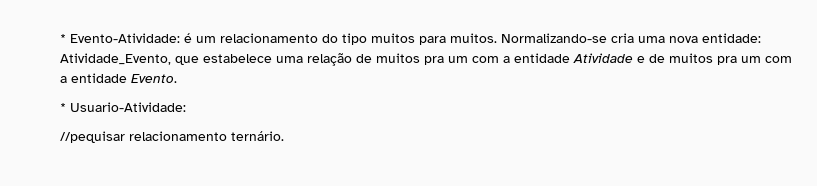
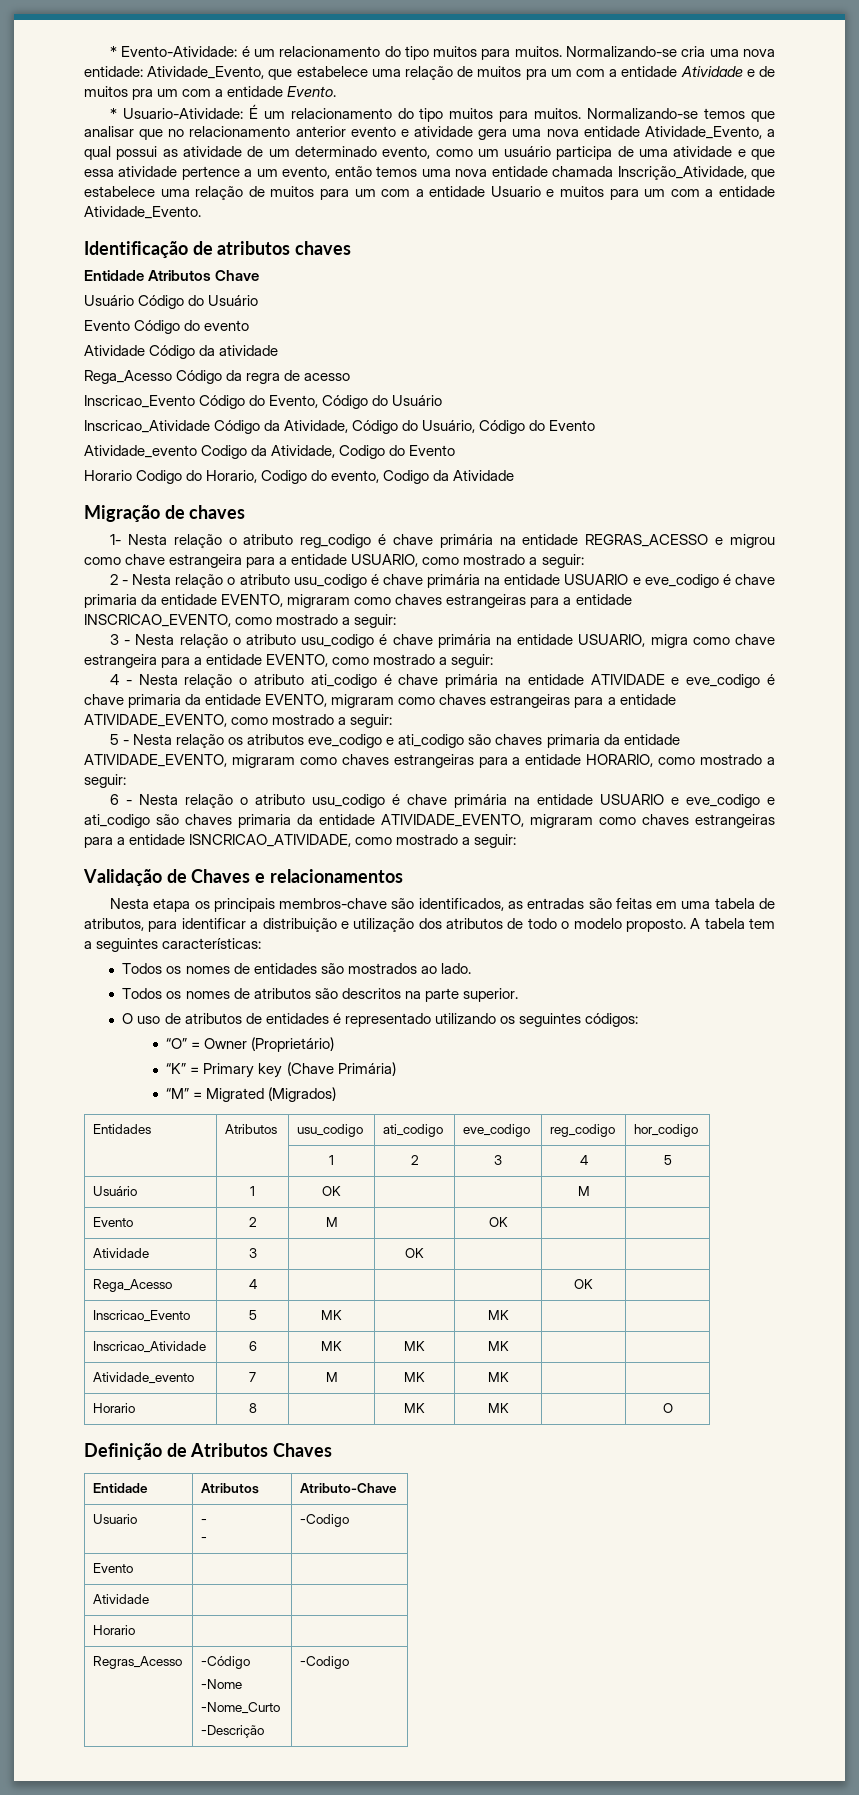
- * Usuario-Atividade:
- //pequisar relacionamento ternário.
+ * Usuario-Atividade: É um relacionamento do tipo muitos para muitos. Normalizando-se temos que analisar que no relacionamento anterior evento e atividade gera uma nova entidade Atividade_Evento, a qual possui as atividade de um determinado evento, como um usuário participa de uma atividade e que essa atividade pertence a um evento, então temos uma nova entidade chamada Inscrição_Atividade, que estabelece uma relação de muitos para um com a entidade Usuario e muitos para um com a entidade Atividade_Evento.
+ Identificação de atributos chaves
+ Entidade Atributos Chave
+ Usuário Código do Usuário
+ Evento Código do evento
+ Atividade Código da atividade
+ Rega_Acesso Código da regra de acesso
+ Inscricao_Evento Código do Evento, Código do Usuário
+ Inscricao_Atividade Código da Atividade, Código do Usuário, Código do Evento
+ Atividade_evento Codigo da Atividade, Codigo do Evento
+ Horario Codigo do Horario, Codigo do evento, Codigo da Atividade
+ Migração de chaves
+ 1- Nesta relação o atributo reg_codigo é chave primária na entidade REGRAS_ACESSO e migrou como chave estrangeira para a entidade USUARIO, como mostrado a seguir:
+ 2 - Nesta relação o atributo usu_codigo é chave primária na entidade USUARIO e eve_codigo é chave primaria da entidade EVENTO, migraram como chaves estrangeiras para a entidade INSCRICAO_EVENTO, como mostrado a seguir:
+ 3 - Nesta relação o atributo usu_codigo é chave primária na entidade USUARIO, migra como chave estrangeira para a entidade EVENTO, como mostrado a seguir:
+ 4 - Nesta relação o atributo ati_codigo é chave primária na entidade ATIVIDADE e eve_codigo é chave primaria da entidade EVENTO, migraram como chaves estrangeiras para a entidade ATIVIDADE_EVENTO, como mostrado a seguir:
+ 5 - Nesta relação os atributos eve_codigo e ati_codigo são chaves primaria da entidade ATIVIDADE_EVENTO, migraram como chaves estrangeiras para a entidade HORARIO, como mostrado a seguir:
+ 6 - Nesta relação o atributo usu_codigo é chave primária na entidade USUARIO e eve_codigo e ati_codigo são chaves primaria da entidade ATIVIDADE_EVENTO, migraram como chaves estrangeiras para a entidade ISNCRICAO_ATIVIDADE, como mostrado a seguir:
+ Validação de Chaves e relacionamentos
+ Nesta etapa os principais membros-chave são identificados, as entradas são feitas em uma tabela de atributos, para identificar a distribuição e utilização dos atributos de todo o modelo proposto. A tabela tem a seguintes características:
+ Todos os nomes de entidades são mostrados ao lado.
+ Todos os nomes de atributos são descritos na parte superior.
+ O uso de atributos de entidades é representado utilizando os seguintes códigos:
+ “O” = Owner (Proprietário)
+ “K” = Primary key (Chave Primária)
+ “M” = Migrated (Migrados)
+ Entidades | Atributos | usu_codigo | ati_codigo | eve_codigo | reg_codigo | hor_codigo
+ | | 1 | 2 | 3 | 4 | 5
+ Usuário | 1 | OK | | | M |
+ Evento | 2 | M | | OK | |
+ Atividade | 3 | | OK | | |
+ Rega_Acesso | 4 | | | | OK |
+ Inscricao_Evento | 5 | MK | | MK | |
+ Inscricao_Atividade | 6 | MK | MK | MK | |
+ Atividade_evento | 7 | M | MK | MK | |
+ Horario | 8 | | MK | MK | | O
+ Definição de Atributos Chaves
+ Entidade | Atributos | Atributo-Chave
+ Usuario | -
+ - | -Codigo
+ Evento | |
+ Atividade | |
+ Horario | |
+ Regras_Acesso | -Código
+ -Nome
+ -Nome_Curto
+ -Descrição | -Codigo

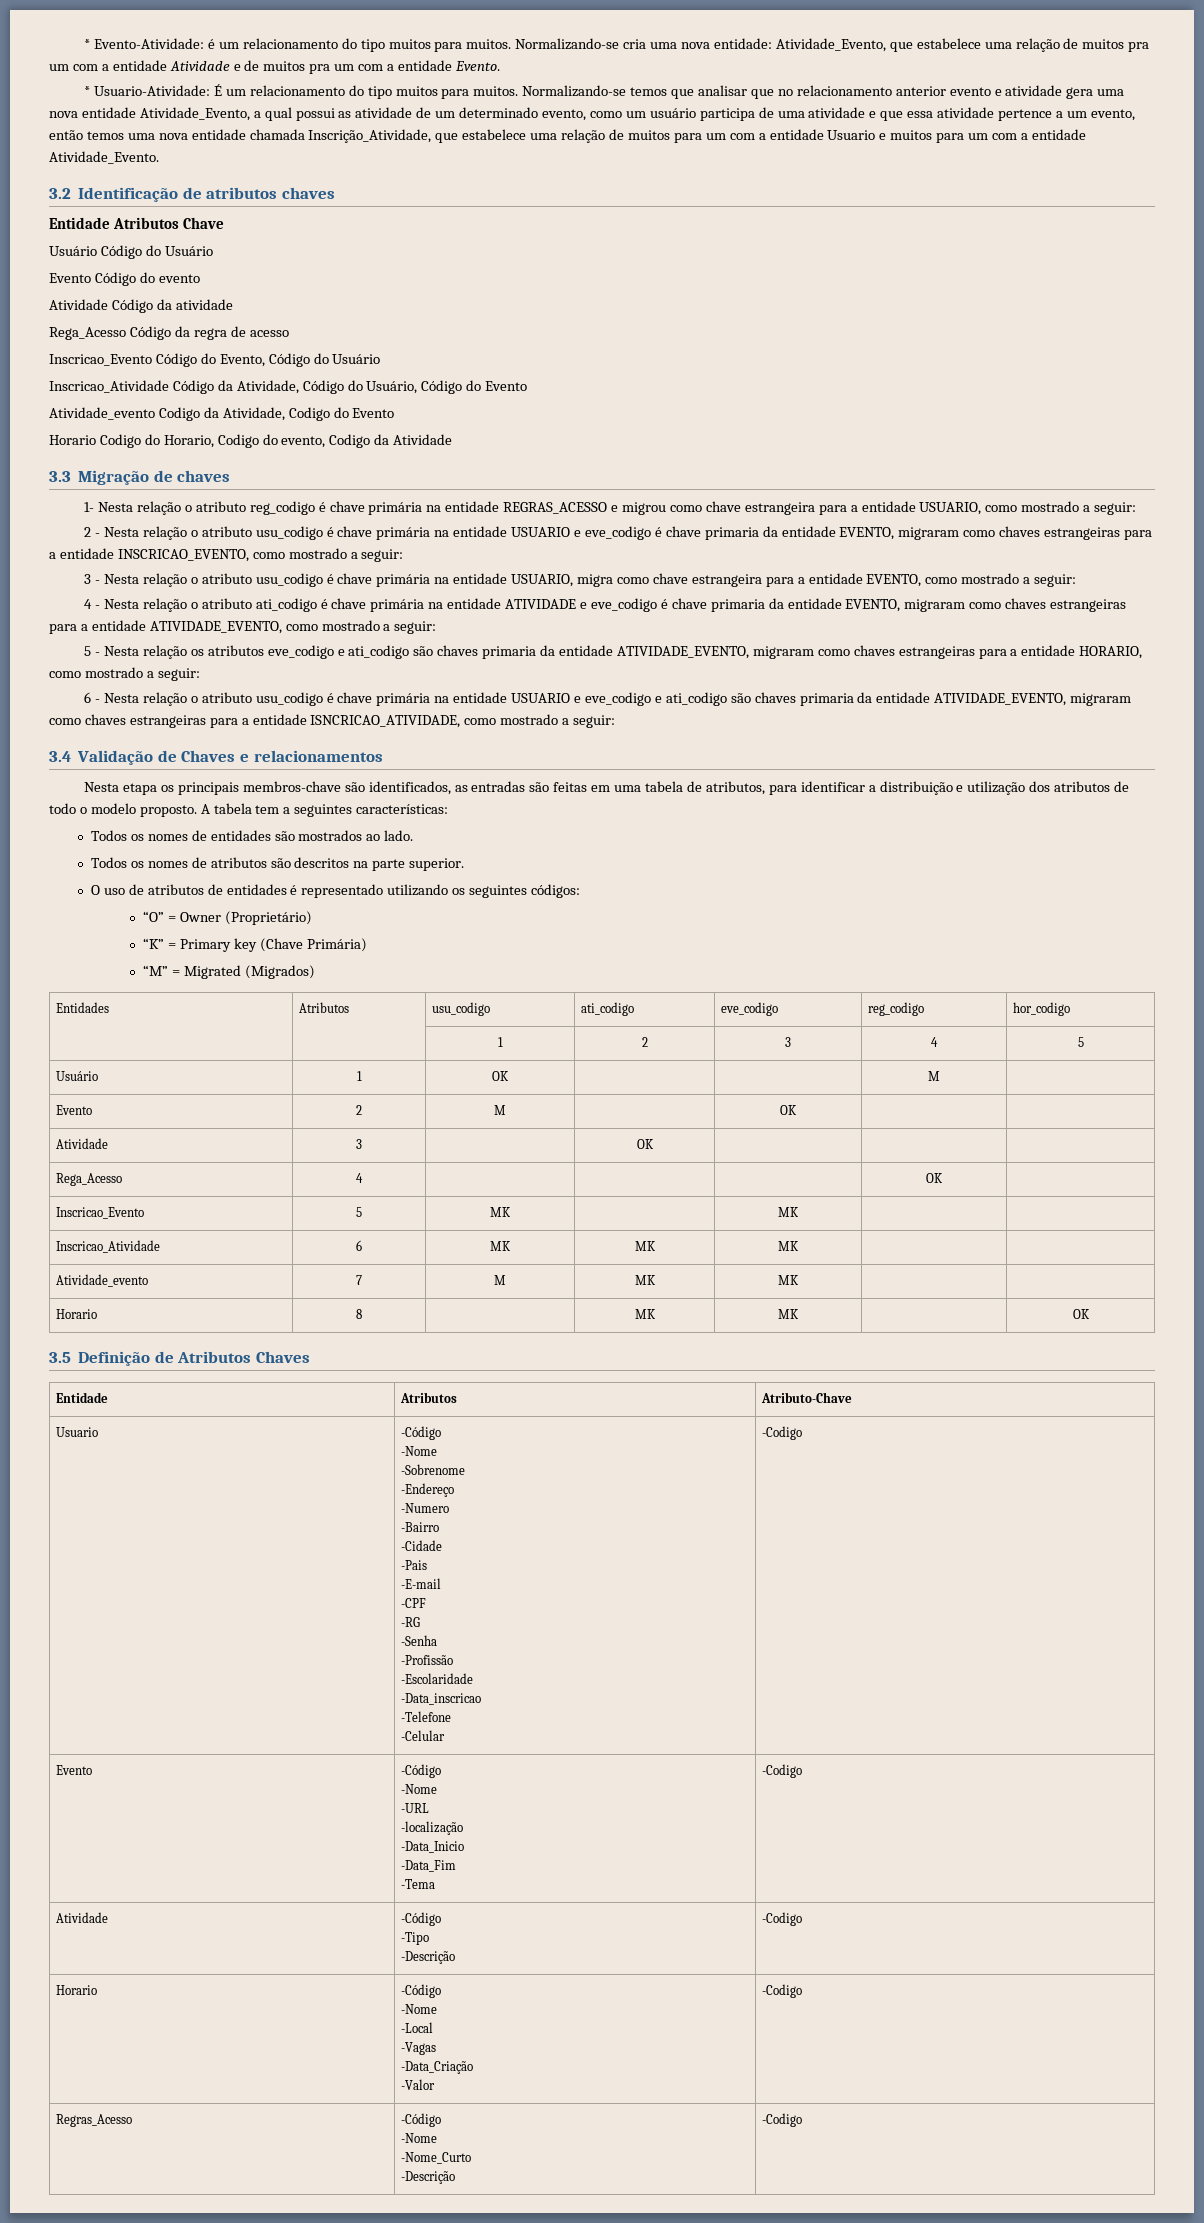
- Identificação de atributos chaves
+ 3.2 Identificação de atributos chaves
- Migração de chaves
+ 3.3 Migração de chaves
- Validação de Chaves e relacionamentos
+ 3.4 Validação de Chaves e relacionamentos
- Horario | 8 | | MK | MK | | O
- Definição de Atributos Chaves
+ Horario | 8 | | MK | MK | | OK
+ 3.5 Definição de Atributos Chaves
- Usuario | -
- - | -Codigo
- Evento | |
- Atividade | |
- Horario | |
+ Usuario | -Código
+ -Nome
+ -Sobrenome
+ -Endereço
+ -Numero
+ -Bairro
+ -Cidade
+ -Pais
+ -E-mail
+ -CPF
+ -RG
+ -Senha
+ -Profissão
+ -Escolaridade
+ -Data_inscricao
+ -Telefone
+ -Celular | -Codigo
+ Evento | -Código
+ -Nome
+ -URL
+ -localização
+ -Data_Inicio
+ -Data_Fim
+ -Tema | -Codigo
+ Atividade | -Código
+ -Tipo
+ -Descrição | -Codigo
+ Horario | -Código
+ -Nome
+ -Local
+ -Vagas
+ -Data_Criação
+ -Valor | -Codigo

